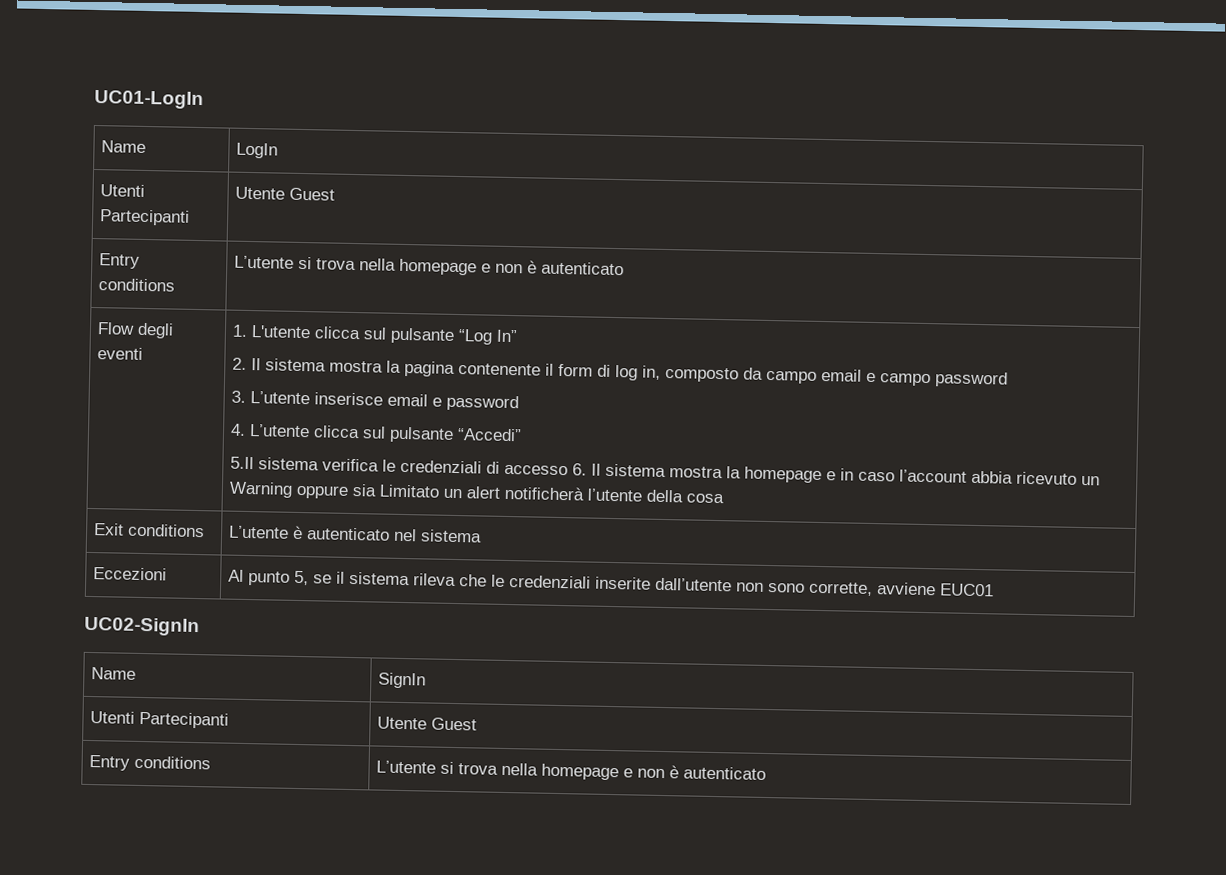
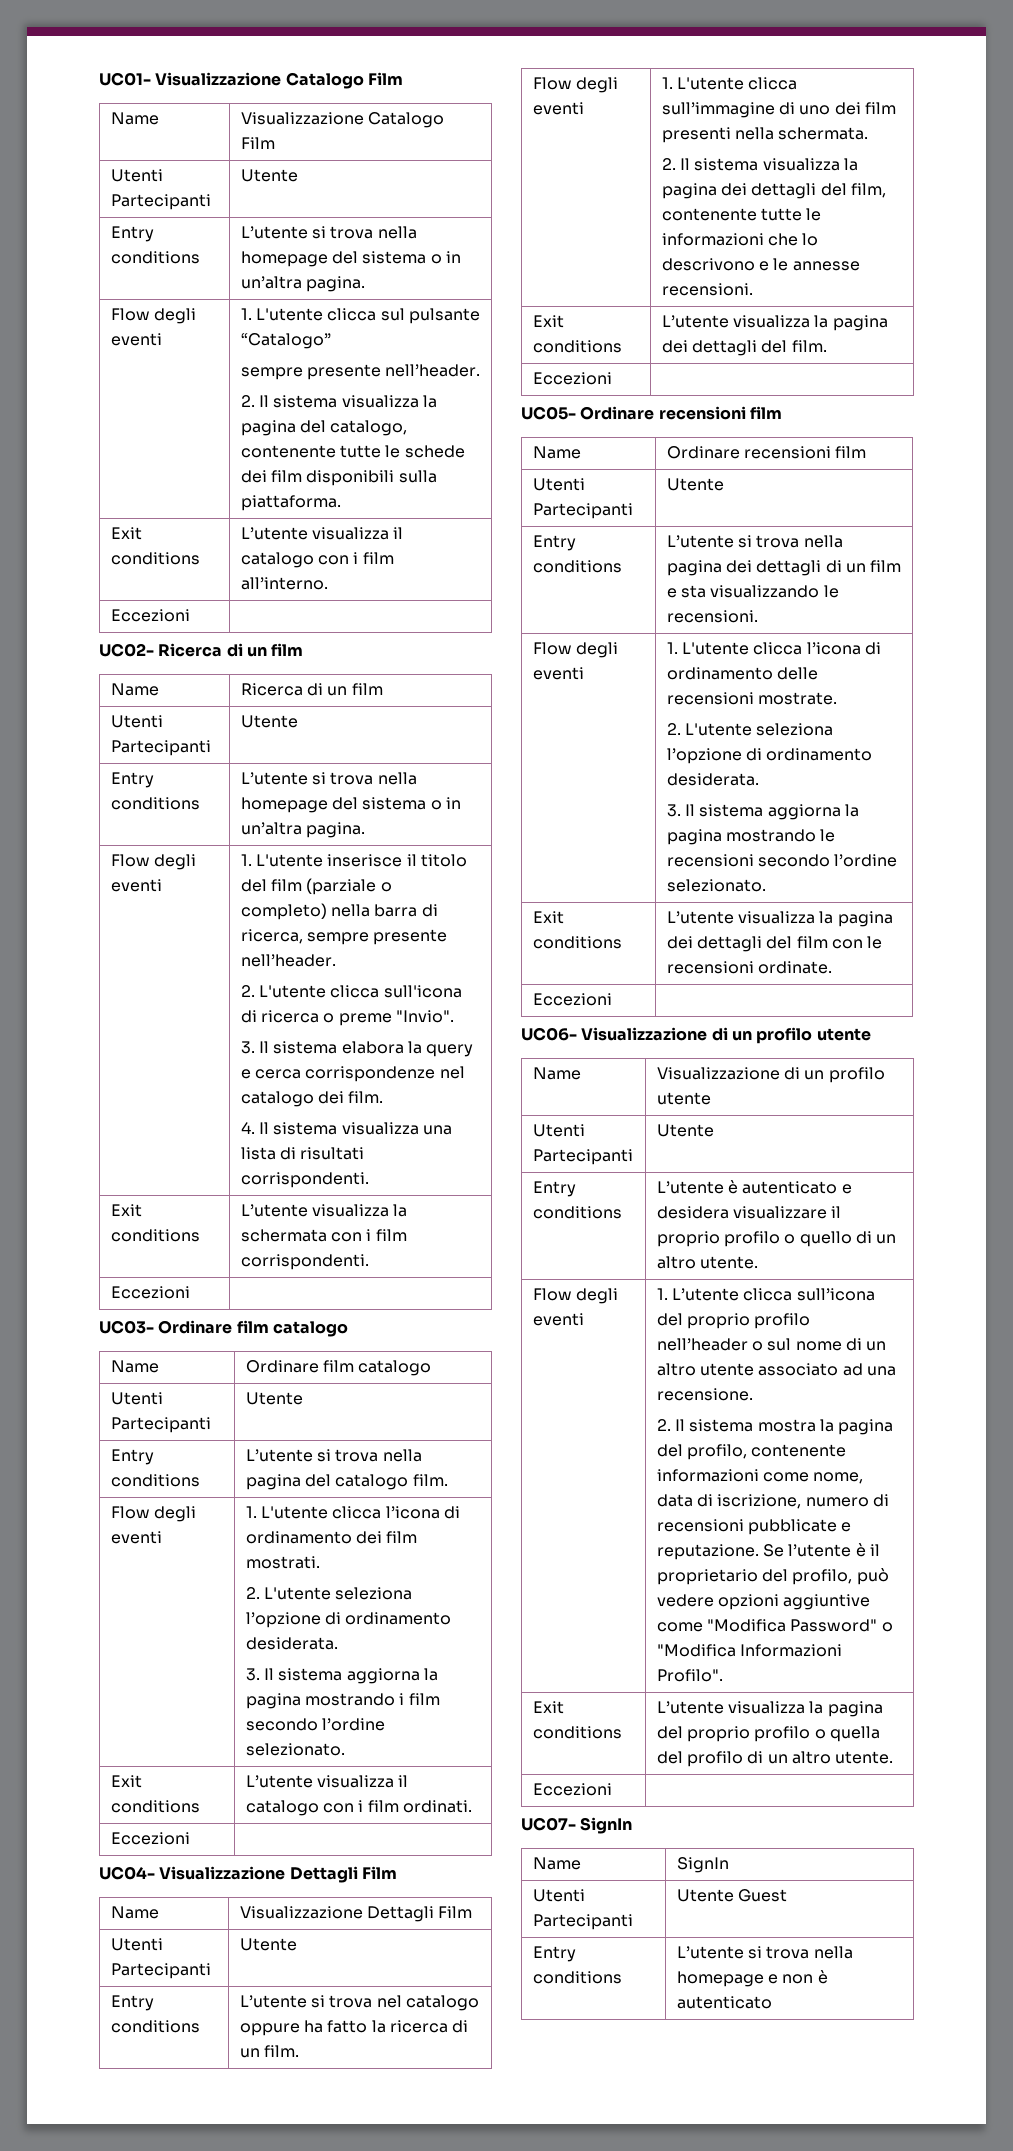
- UC01-LogIn
- Name | LogIn
- Utenti Partecipanti | Utente Guest
- Entry conditions | L’utente si trova nella homepage e non è autenticato
+ UC01- Visualizzazione Catalogo Film
+ Name | Visualizzazione Catalogo Film
+ Utenti Partecipanti | Utente
+ Entry conditions | L’utente si trova nella homepage del sistema o in un’altra pagina.
- 1. L'utente clicca sul pulsante “Log In”
+ 1. L'utente clicca sul pulsante “Catalogo”
+ sempre presente nell’header.
+ 2. Il sistema visualizza la pagina del catalogo, contenente tutte le schede dei film disponibili sulla piattaforma.
+ Exit conditions | L’utente visualizza il catalogo con i film all’interno.
+ Eccezioni |
+ UC02- Ricerca di un film
+ Name | Ricerca di un film
+ Utenti Partecipanti | Utente
+ Entry conditions | L’utente si trova nella homepage del sistema o in un’altra pagina.
+ Flow degli eventi | 1. L'utente inserisce il titolo del film (parziale o completo) nella barra di ricerca, sempre presente nell’header.
+ 2. L'utente clicca sull'icona di ricerca o preme "Invio".
+ 3. Il sistema elabora la query e cerca corrispondenze nel catalogo dei film.
+ 4. Il sistema visualizza una lista di risultati corrispondenti.
+ Exit conditions | L’utente visualizza la schermata con i film corrispondenti.
+ Eccezioni |
+ UC03- Ordinare film catalogo
+ Name | Ordinare film catalogo
+ Utenti Partecipanti | Utente
+ Entry conditions | L’utente si trova nella pagina del catalogo film.
+ Flow degli eventi | 1. L'utente clicca l’icona di ordinamento dei film mostrati.
+ 2. L'utente seleziona l’opzione di ordinamento desiderata.
+ 3. Il sistema aggiorna la pagina mostrando i film secondo l’ordine selezionato.
+ Exit conditions | L’utente visualizza il catalogo con i film ordinati.
+ Eccezioni |
+ UC04- Visualizzazione Dettagli Film
+ Name | Visualizzazione Dettagli Film
+ Utenti Partecipanti | Utente
+ Entry conditions | L’utente si trova nel catalogo oppure ha fatto la ricerca di un film.
+ Flow degli eventi | 1. L'utente clicca sull’immagine di uno dei film presenti nella schermata.
+ 2. Il sistema visualizza la pagina dei dettagli del film, contenente tutte le informazioni che lo descrivono e le annesse recensioni.
+ Exit conditions | L’utente visualizza la pagina dei dettagli del film.
+ Eccezioni |
+ UC05- Ordinare recensioni film
+ Name | Ordinare recensioni film
+ Utenti Partecipanti | Utente
+ Entry conditions | L’utente si trova nella pagina dei dettagli di un film e sta visualizzando le recensioni.
+ Flow degli eventi | 1. L'utente clicca l’icona di ordinamento delle recensioni mostrate.
+ 2. L'utente seleziona l’opzione di ordinamento desiderata.
+ 3. Il sistema aggiorna la pagina mostrando le recensioni secondo l’ordine selezionato.
+ Exit conditions | L’utente visualizza la pagina dei dettagli del film con le recensioni ordinate.
+ Eccezioni |
+ UC06- Visualizzazione di un profilo utente
+ Name | Visualizzazione di un profilo utente
+ Utenti Partecipanti | Utente
+ Entry conditions | L’utente è autenticato e desidera visualizzare il proprio profilo o quello di un altro utente.
+ Flow degli eventi | 1. L’utente clicca sull’icona del proprio profilo nell’header o sul nome di un altro utente associato ad una recensione.
- 2. Il sistema mostra la pagina contenente il form di log in, composto da campo email e campo password
- 3. L’utente inserisce email e password
- 4. L’utente clicca sul pulsante “Accedi”
- 5.Il sistema verifica le credenziali di accesso 6. Il sistema mostra la homepage e in caso l’account abbia ricevuto un Warning oppure sia Limitato un alert notificherà l’utente della cosa
- Exit conditions | L’utente è autenticato nel sistema
- Eccezioni | Al punto 5, se il sistema rileva che le credenziali inserite dall’utente non sono corrette, avviene EUC01
- UC02-SignIn
+ 2. Il sistema mostra la pagina del profilo, contenente informazioni come nome, data di iscrizione, numero di recensioni pubblicate e reputazione. Se l’utente è il proprietario del profilo, può vedere opzioni aggiuntive come "Modifica Password" o "Modifica Informazioni Profilo".
+ Exit conditions | L’utente visualizza la pagina del proprio profilo o quella del profilo di un altro utente.
+ Eccezioni |
+ UC07- SignIn

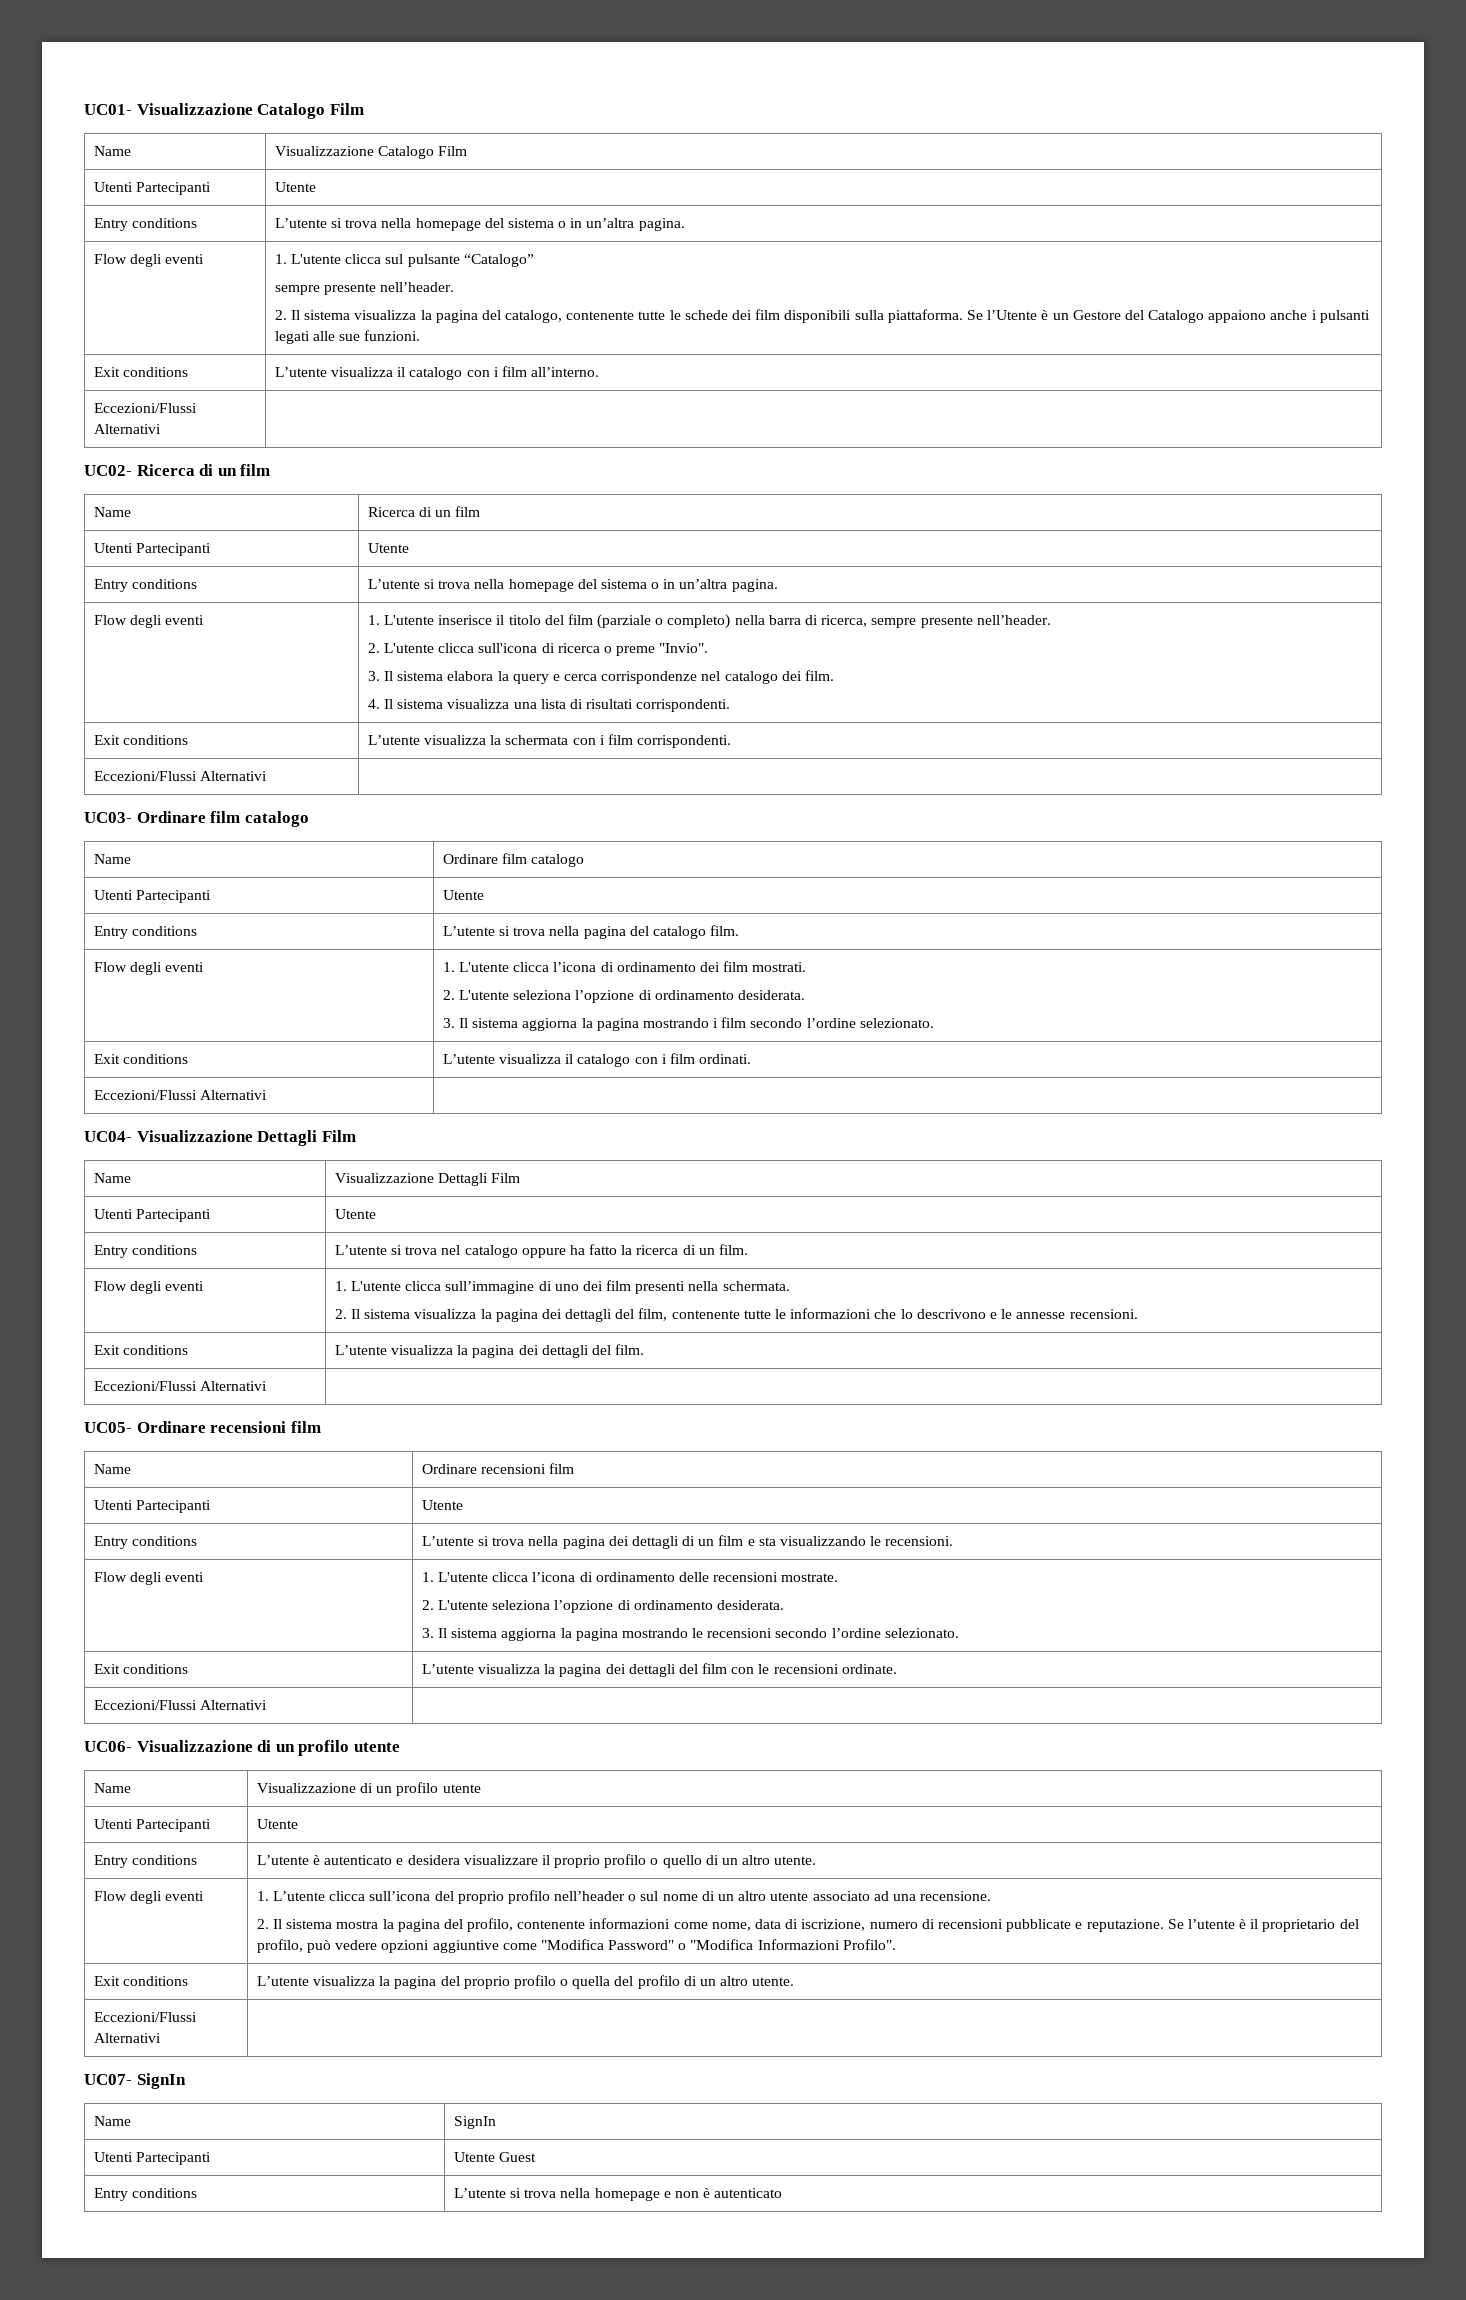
+ Se l’Utente è un Gestore del Catalogo appaiono anche i pulsanti legati alle sue funzioni.
  Exit conditions | L’utente visualizza il catalogo con i film all’interno.
- Eccezioni |
+ Eccezioni/Flussi Alternativi |
  Exit conditions | L’utente visualizza la schermata con i film corrispondenti.
- Eccezioni |
+ Eccezioni/Flussi Alternativi |
  Exit conditions | L’utente visualizza il catalogo con i film ordinati.
- Eccezioni |
+ Eccezioni/Flussi Alternativi |
  Exit conditions | L’utente visualizza la pagina dei dettagli del film.
- Eccezioni |
+ Eccezioni/Flussi Alternativi |
  Exit conditions | L’utente visualizza la pagina dei dettagli del film con le recensioni ordinate.
- Eccezioni |
+ Eccezioni/Flussi Alternativi |
  Exit conditions | L’utente visualizza la pagina del proprio profilo o quella del profilo di un altro utente.
- Eccezioni |
+ Eccezioni/Flussi Alternativi |

